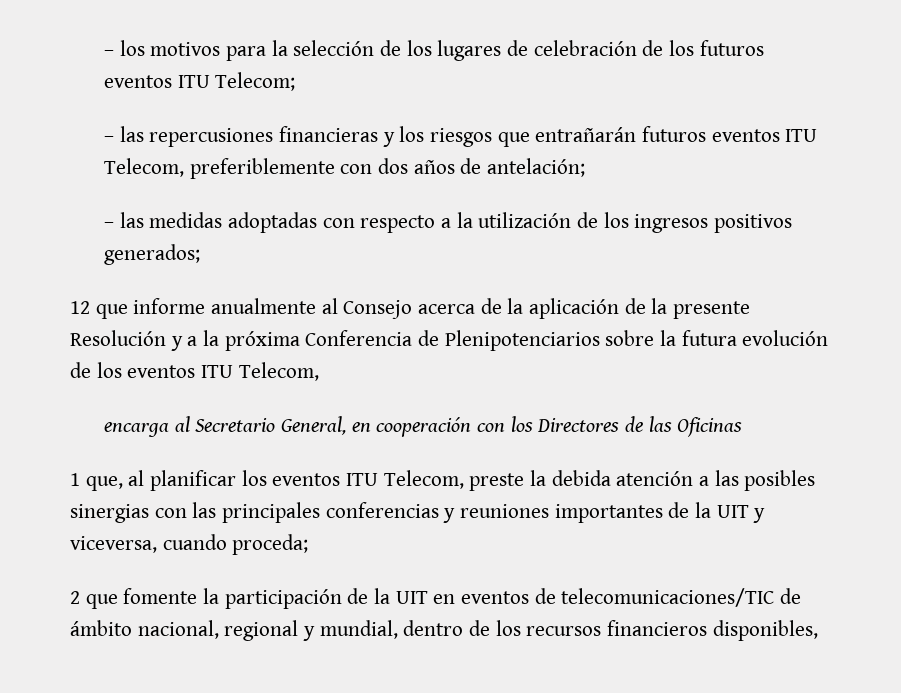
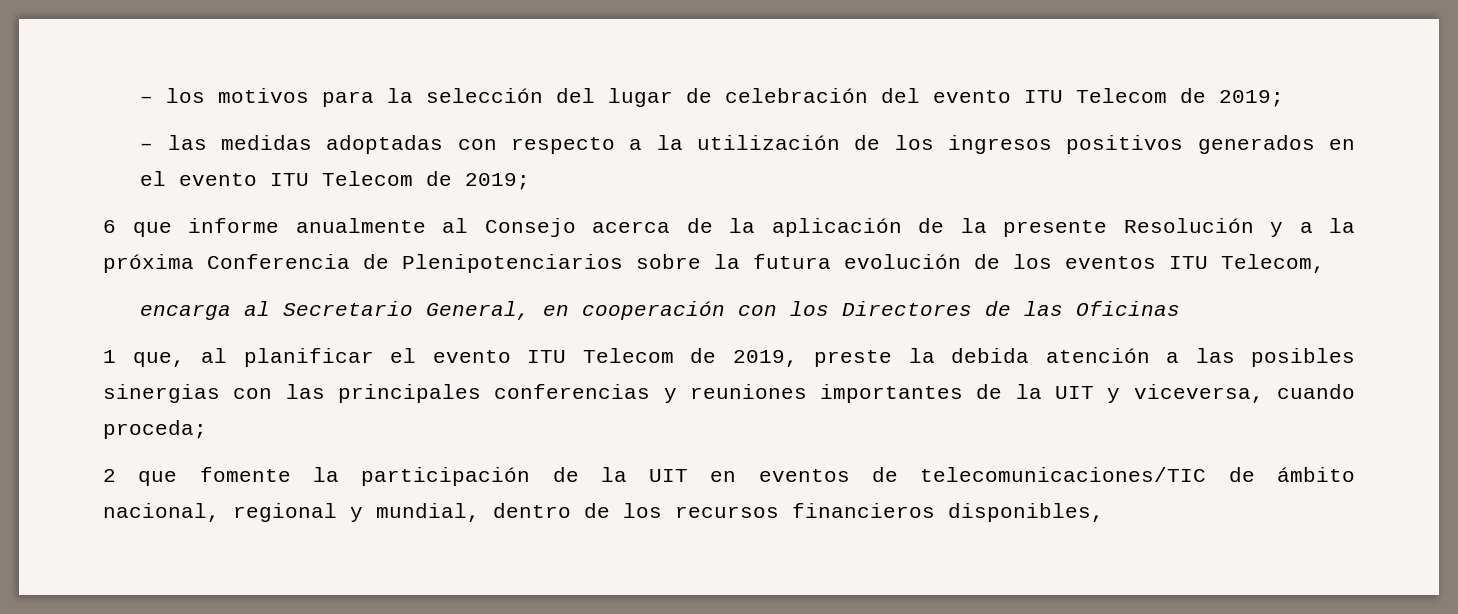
- – los motivos para la selección de los lugares de celebración de los futuros eventos ITU Telecom;
- – las repercusiones financieras y los riesgos que entrañarán futuros eventos ITU Telecom, preferiblemente con dos años de antelación;
+ – los motivos para la selección del lugar de celebración del evento ITU Telecom de 2019;
- – las medidas adoptadas con respecto a la utilización de los ingresos positivos generados;
- 12 que informe anualmente al Consejo acerca de la aplicación de la presente Resolución y a la próxima Conferencia de Plenipotenciarios sobre la futura evolución de los eventos ITU Telecom,
+ – las medidas adoptadas con respecto a la utilización de los ingresos positivos generados en el evento ITU Telecom de 2019;
+ 6 que informe anualmente al Consejo acerca de la aplicación de la presente Resolución y a la próxima Conferencia de Plenipotenciarios sobre la futura evolución de los eventos ITU Telecom,
- 1 que, al planificar los eventos ITU Telecom, preste la debida atención a las posibles sinergias con las principales conferencias y reuniones importantes de la UIT y viceversa, cuando proceda;
+ 1 que, al planificar el evento ITU Telecom de 2019, preste la debida atención a las posibles sinergias con las principales conferencias y reuniones importantes de la UIT y viceversa, cuando proceda;

